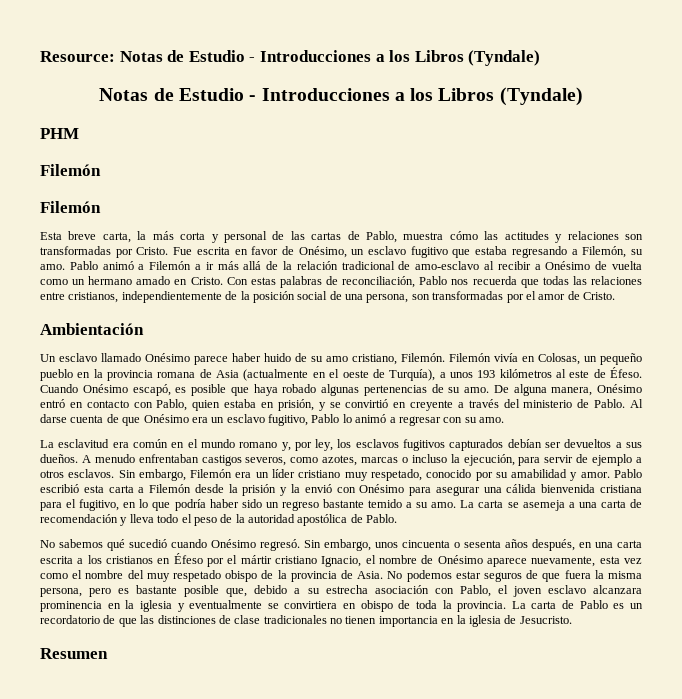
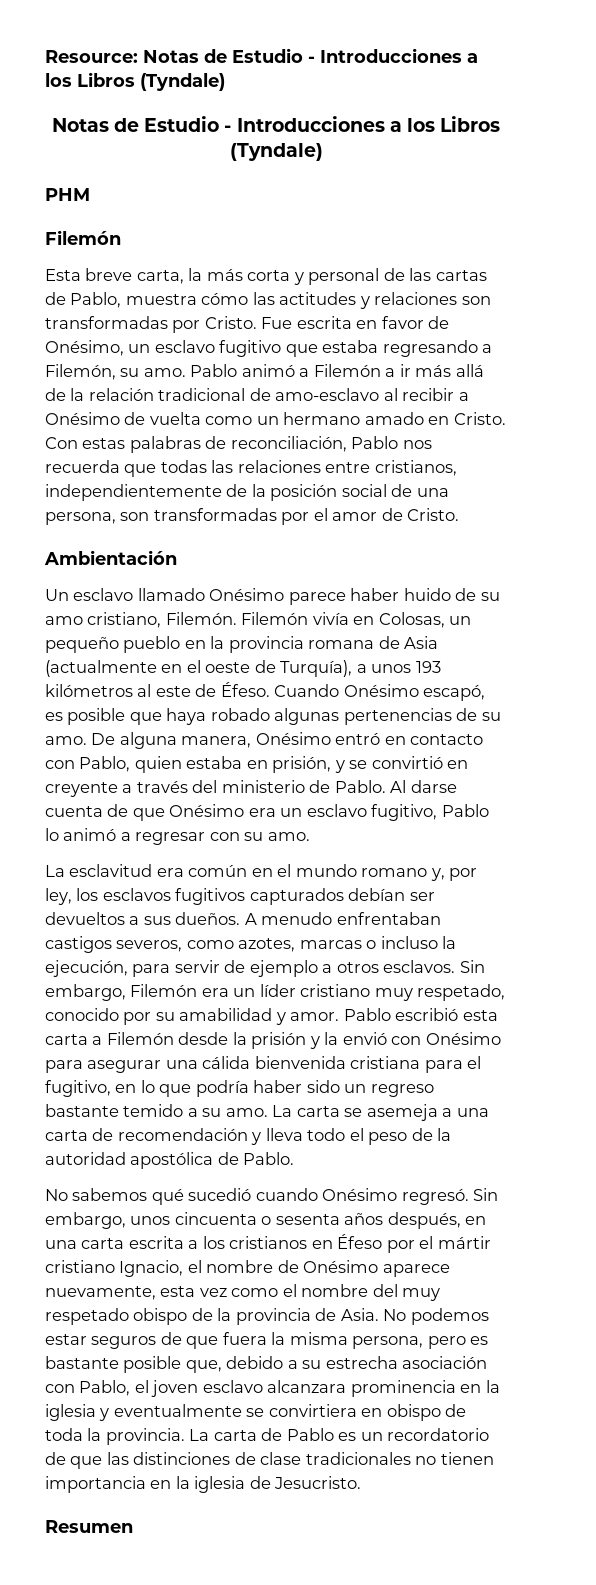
  PHM
- Filemón

